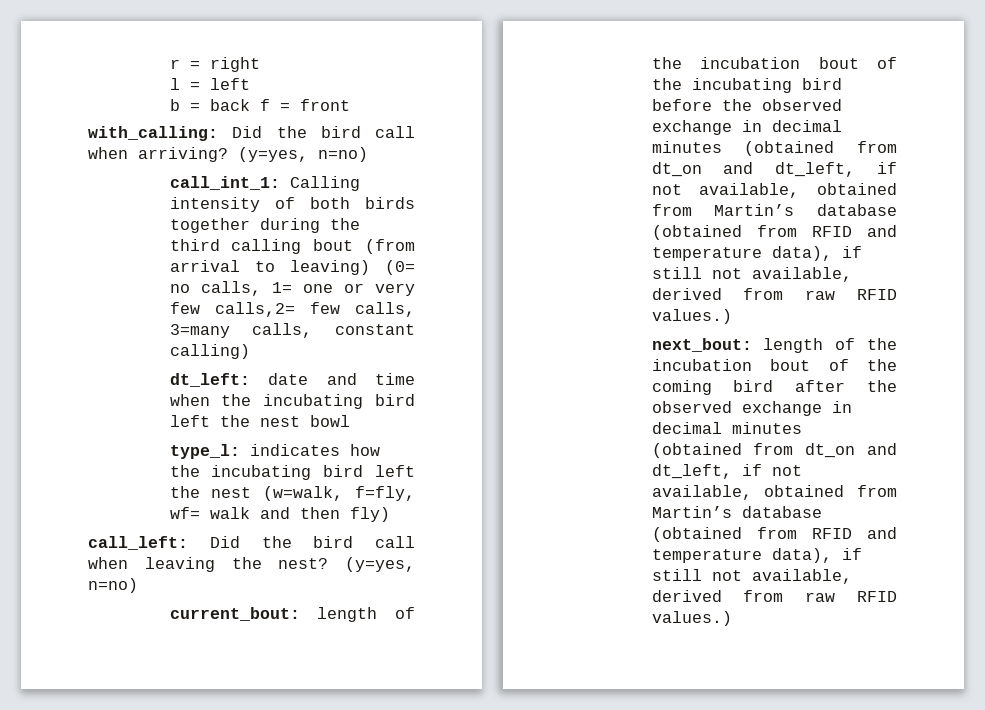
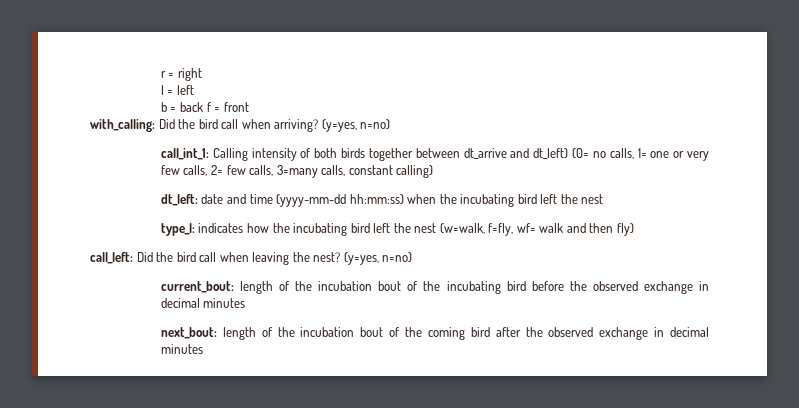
- call_int_1: Calling intensity of both birds together during the third calling bout (from arrival to leaving) (0= no calls, 1= one or very few calls,2= few calls, 3=many calls, constant calling)
+ call_int_1: Calling intensity of both birds together between dt_arrive and dt_left) (0= no calls, 1= one or very few calls, 2= few calls, 3=many calls, constant calling)
- dt_left: date and time when the incubating bird left the nest bowl
+ dt_left: date and time (yyyy-mm-dd hh:mm:ss) when the incubating bird left the nest
- current_bout: length of the incubation bout of the incubating bird before the observed exchange in decimal minutes (obtained from dt_on and dt_left, if not available, obtained from Martin’s database (obtained from RFID and temperature data), if still not available, derived from raw RFID values.)
+ current_bout: length of the incubation bout of the incubating bird before the observed exchange in decimal minutes
- next_bout: length of the incubation bout of the coming bird after the observed exchange in decimal minutes (obtained from dt_on and dt_left, if not available, obtained from Martin’s database (obtained from RFID and temperature data), if still not available, derived from raw RFID values.)
+ next_bout: length of the incubation bout of the coming bird after the observed exchange in decimal minutes

